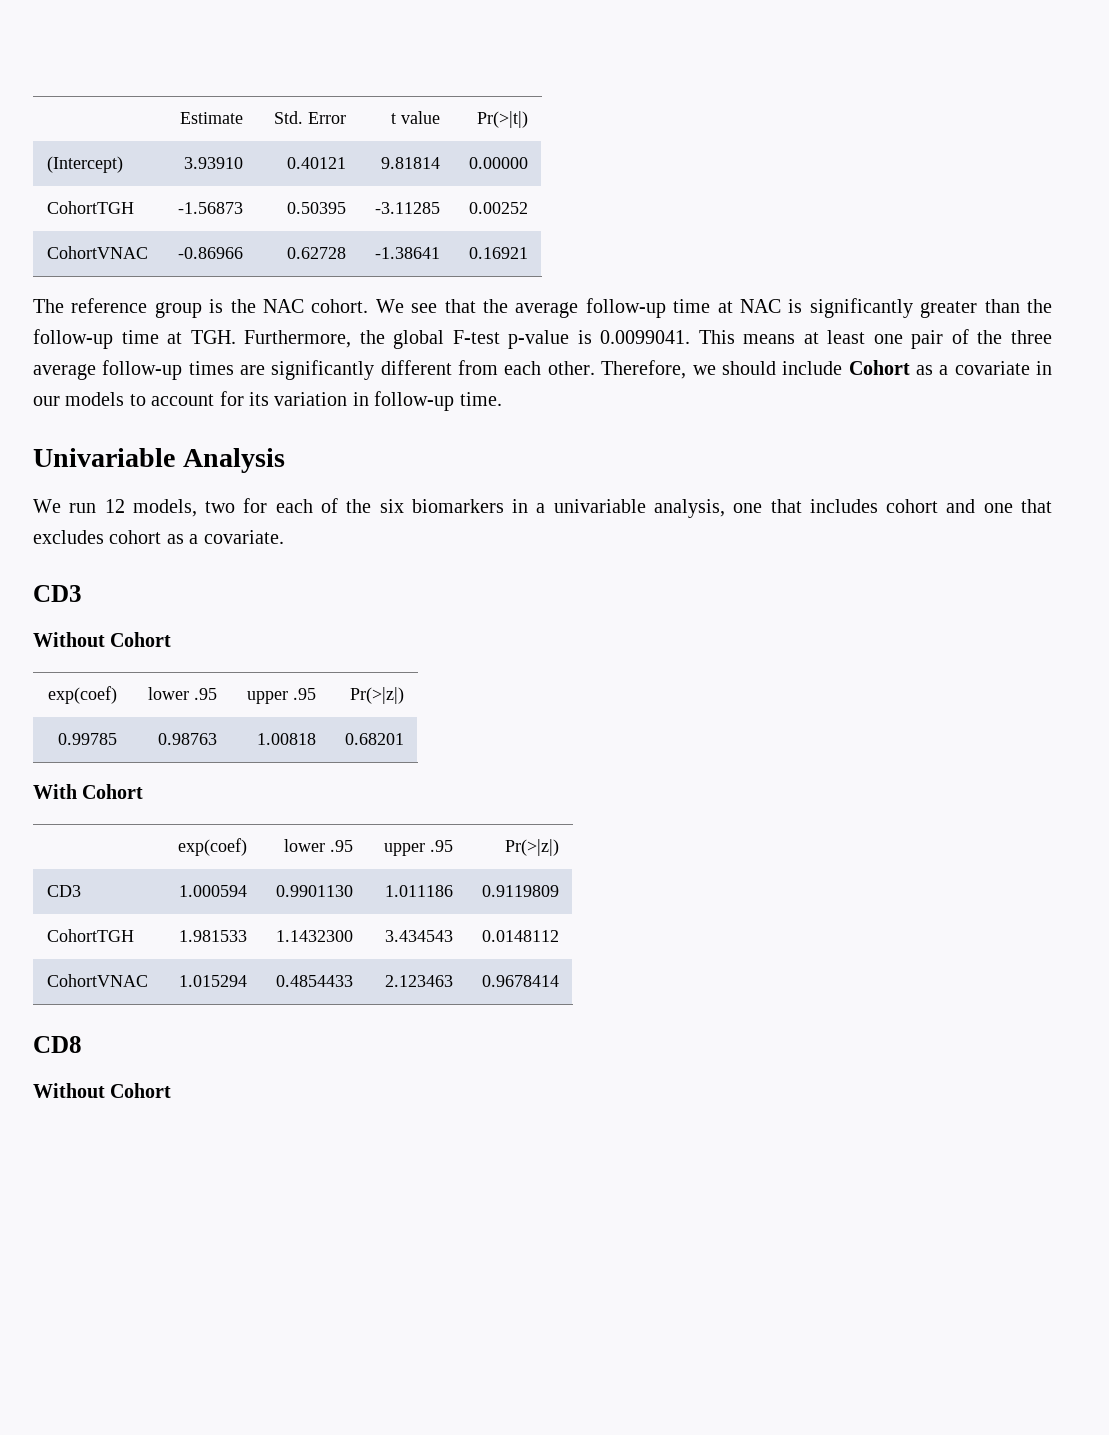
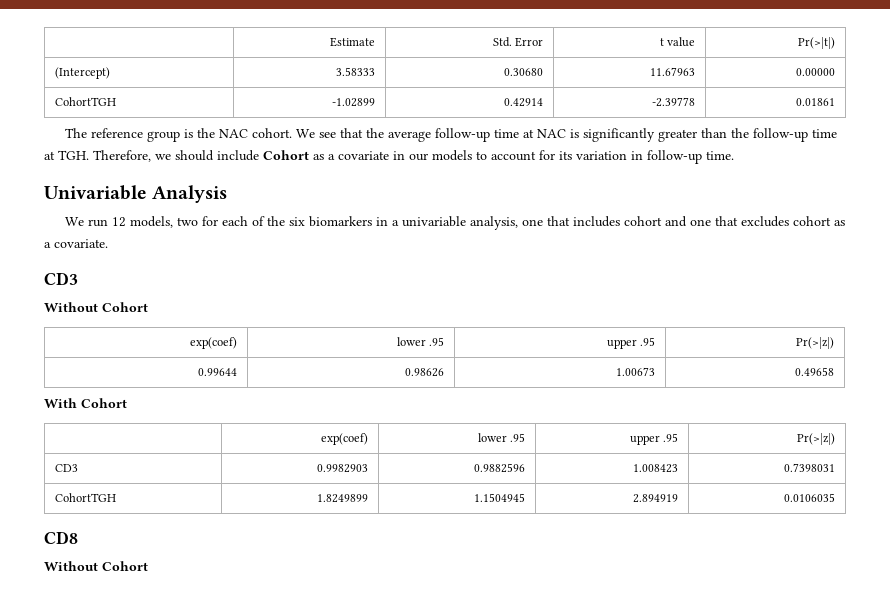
- (Intercept) | 3.93910 | 0.40121 | 9.81814 | 0.00000
+ (Intercept) | 3.58333 | 0.30680 | 11.67963 | 0.00000
- CohortTGH | -1.56873 | 0.50395 | -3.11285 | 0.00252
- CohortVNAC | -0.86966 | 0.62728 | -1.38641 | 0.16921
+ CohortTGH | -1.02899 | 0.42914 | -2.39778 | 0.01861
- We see that the average follow-up time at NAC is significantly greater than the follow-up time at TGH. Furthermore, the global F-test p-value is 0.0099041. This means at least one pair of the three average follow-up times are significantly different from each other. Therefore, we should include Cohort as a covariate in our models to account for its variation in follow-up time.
+ We see that the average follow-up time at NAC is significantly greater than the follow-up time at TGH. Therefore, we should include Cohort as a covariate in our models to account for its variation in follow-up time.
- 0.99785 | 0.98763 | 1.00818 | 0.68201
+ 0.99644 | 0.98626 | 1.00673 | 0.49658
- CD3 | 1.000594 | 0.9901130 | 1.011186 | 0.9119809
- CohortTGH | 1.981533 | 1.1432300 | 3.434543 | 0.0148112
- CohortVNAC | 1.015294 | 0.4854433 | 2.123463 | 0.9678414
+ CD3 | 0.9982903 | 0.9882596 | 1.008423 | 0.7398031
+ CohortTGH | 1.8249899 | 1.1504945 | 2.894919 | 0.0106035

